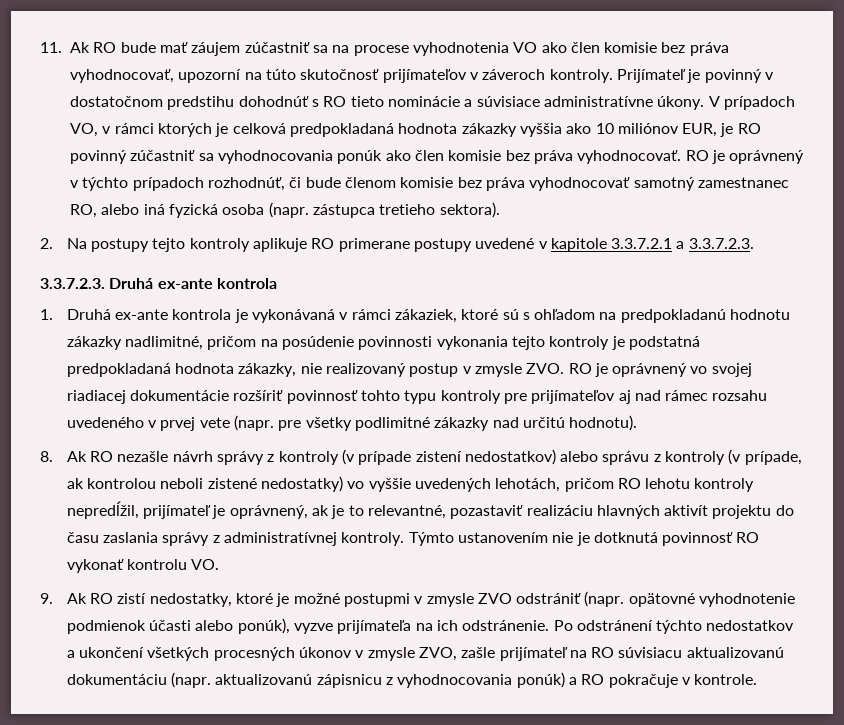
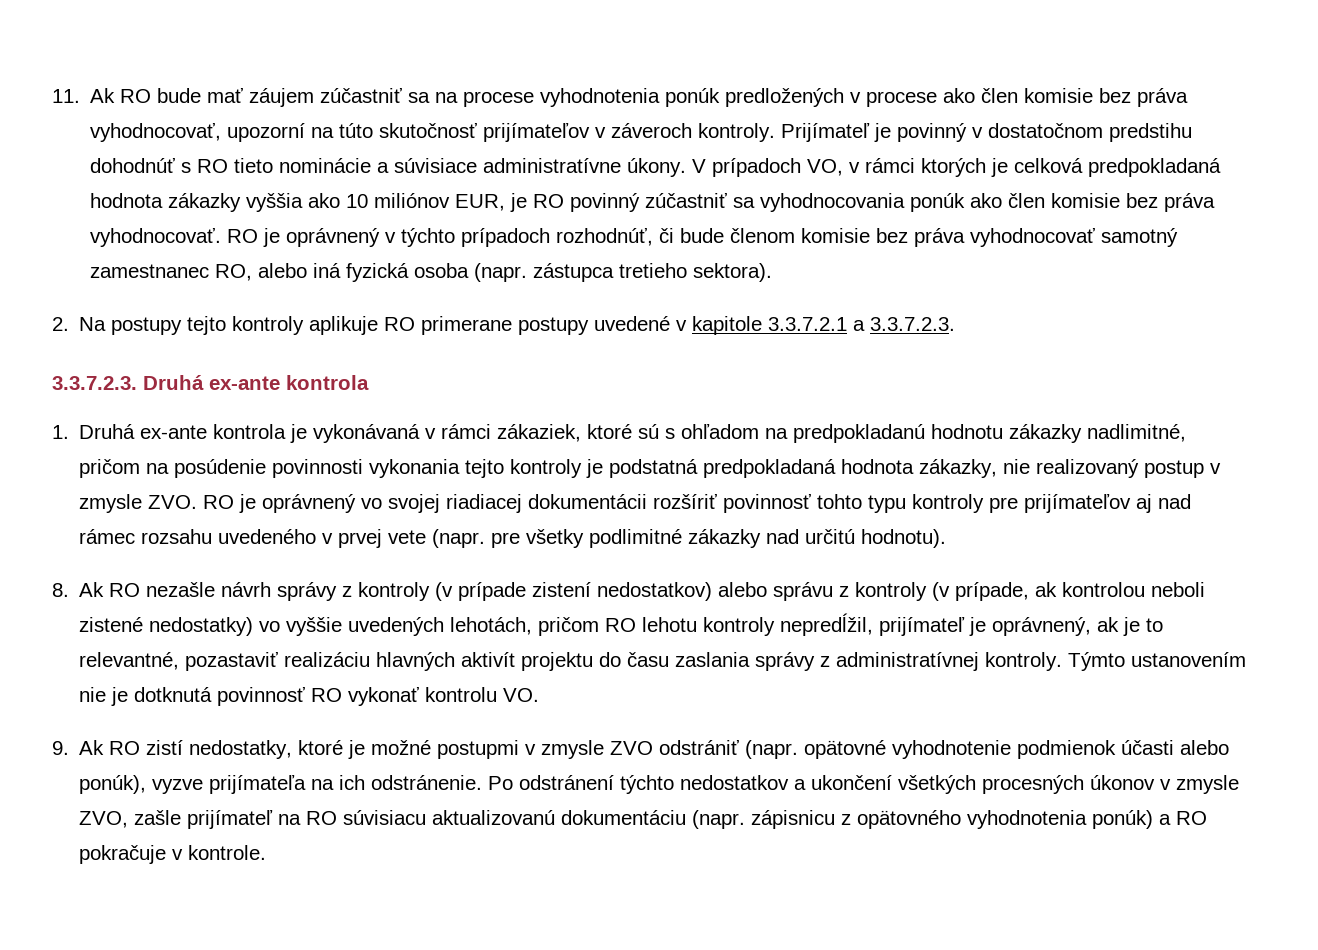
- 11. Ak RO bude mať záujem zúčastniť sa na procese vyhodnotenia VO ako člen komisie bez práva vyhodnocovať, upozorní na túto skutočnosť prijímateľov v záveroch kontroly.
+ 11. Ak RO bude mať záujem zúčastniť sa na procese vyhodnotenia ponúk predložených v procese ako člen komisie bez práva vyhodnocovať, upozorní na túto skutočnosť prijímateľov v záveroch kontroly.
- 1. Druhá ex-ante kontrola je vykonávaná v rámci zákaziek, ktoré sú s ohľadom na predpokladanú hodnotu zákazky nadlimitné, pričom na posúdenie povinnosti vykonania tejto kontroly je podstatná predpokladaná hodnota zákazky, nie realizovaný postup v zmysle ZVO. RO je oprávnený vo svojej riadiacej dokumentácie rozšíriť povinnosť tohto typu kontroly pre prijímateľov aj nad rámec rozsahu uvedeného v prvej vete (napr. pre všetky podlimitné zákazky nad určitú hodnotu).
+ 1. Druhá ex-ante kontrola je vykonávaná v rámci zákaziek, ktoré sú s ohľadom na predpokladanú hodnotu zákazky nadlimitné, pričom na posúdenie povinnosti vykonania tejto kontroly je podstatná predpokladaná hodnota zákazky, nie realizovaný postup v zmysle ZVO. RO je oprávnený vo svojej riadiacej dokumentácii rozšíriť povinnosť tohto typu kontroly pre prijímateľov aj nad rámec rozsahu uvedeného v prvej vete (napr. pre všetky podlimitné zákazky nad určitú hodnotu).
- Po odstránení týchto nedostatkov a ukončení všetkých procesných úkonov v zmysle ZVO, zašle prijímateľ na RO súvisiacu aktualizovanú dokumentáciu (napr. aktualizovanú zápisnicu z vyhodnocovania ponúk) a RO pokračuje v kontrole.
+ Po odstránení týchto nedostatkov a ukončení všetkých procesných úkonov v zmysle ZVO, zašle prijímateľ na RO súvisiacu aktualizovanú dokumentáciu (napr. zápisnicu z opätovného vyhodnotenia ponúk) a RO pokračuje v kontrole.

